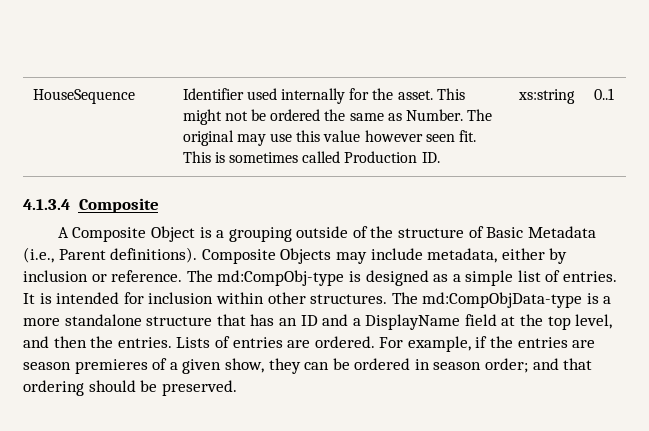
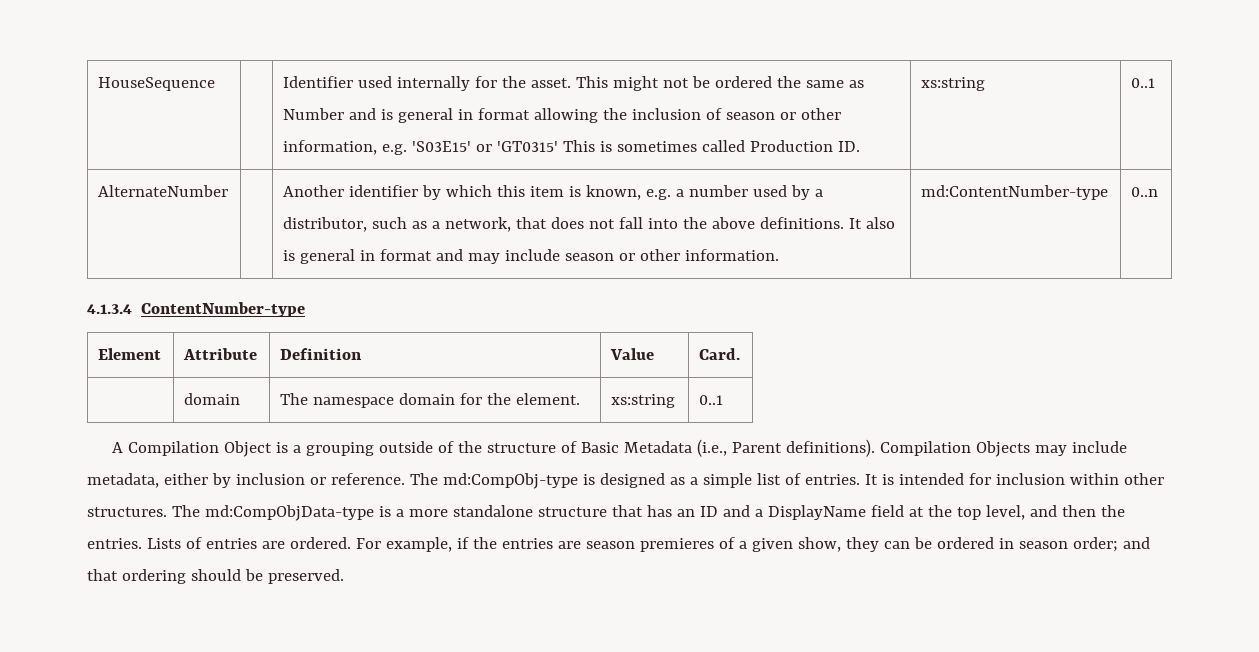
- This might not be ordered the same as Number. The original may use this value however seen fit. This is sometimes called Production ID.
+ This might not be ordered the same as Number and is general in format allowing the inclusion of season or other information, e.g. 'S03E15' or 'GT0315' This is sometimes called Production ID.
- 4.1.3.4 Composite
+ AlternateNumber | | Another identifier by which this item is known, e.g. a number used by a distributor, such as a network, that does not fall into the above definitions. It also is general in format and may include season or other information. | md:ContentNumber-type | 0..n
+ 4.1.3.4 ContentNumber-type
+ Element | Attribute | Definition | Value | Card.
+ | domain | The namespace domain for the element. | xs:string | 0..1
- A Composite Object is a grouping outside of the structure of Basic Metadata (i.e., Parent definitions).
+ A Compilation Object is a grouping outside of the structure of Basic Metadata (i.e., Parent definitions).
- Composite Objects may include metadata, either by inclusion or reference.
+ Compilation Objects may include metadata, either by inclusion or reference.

